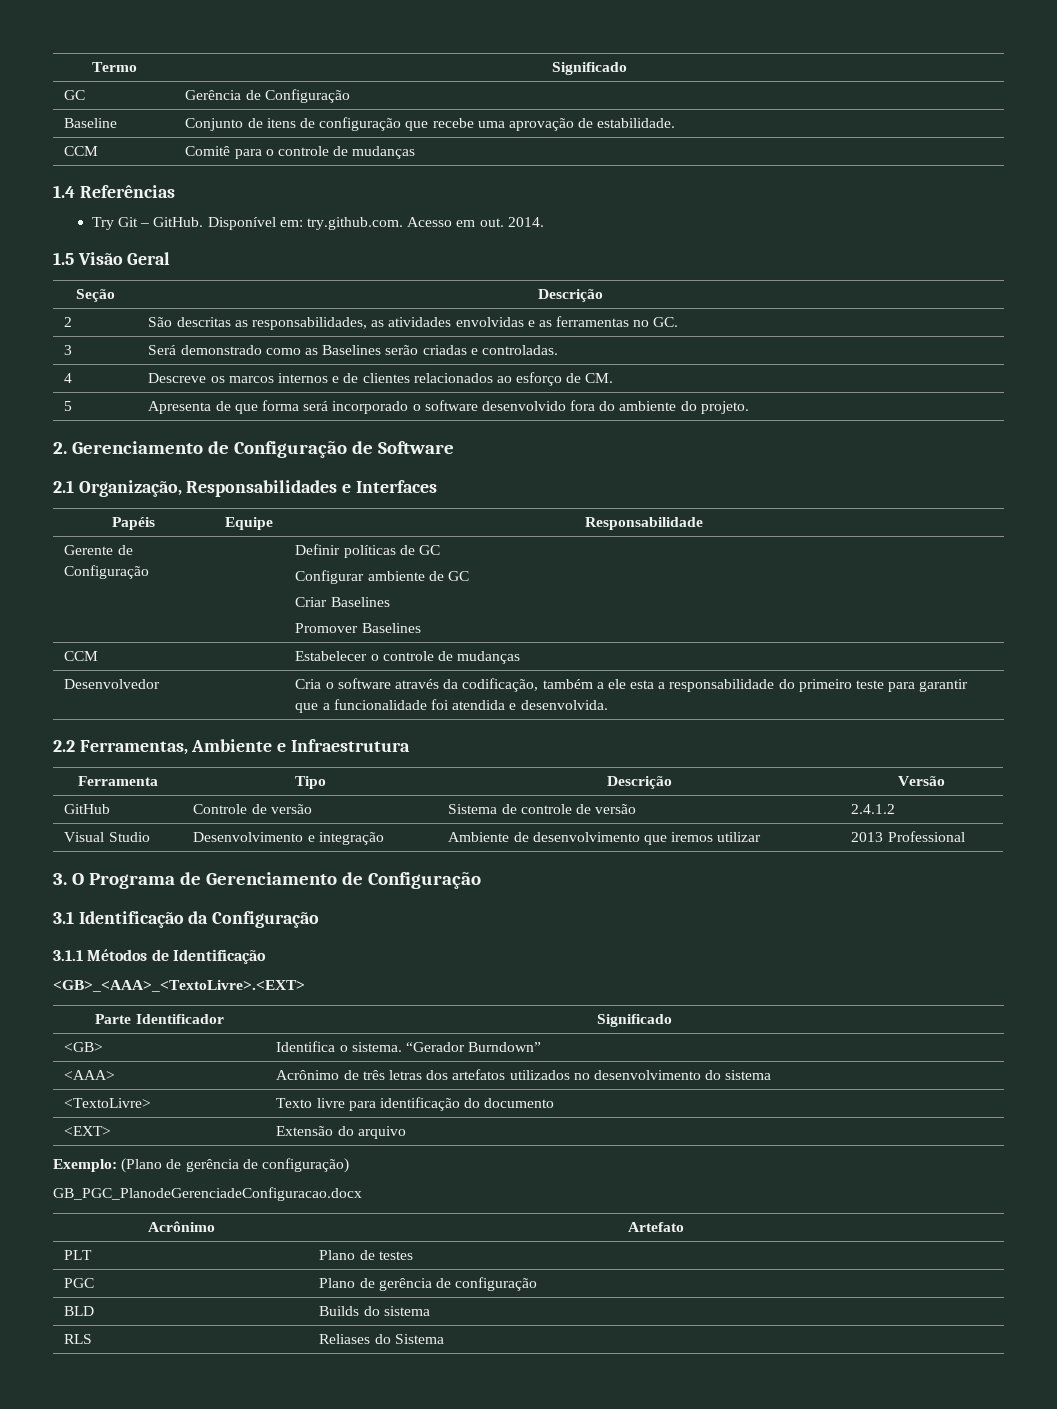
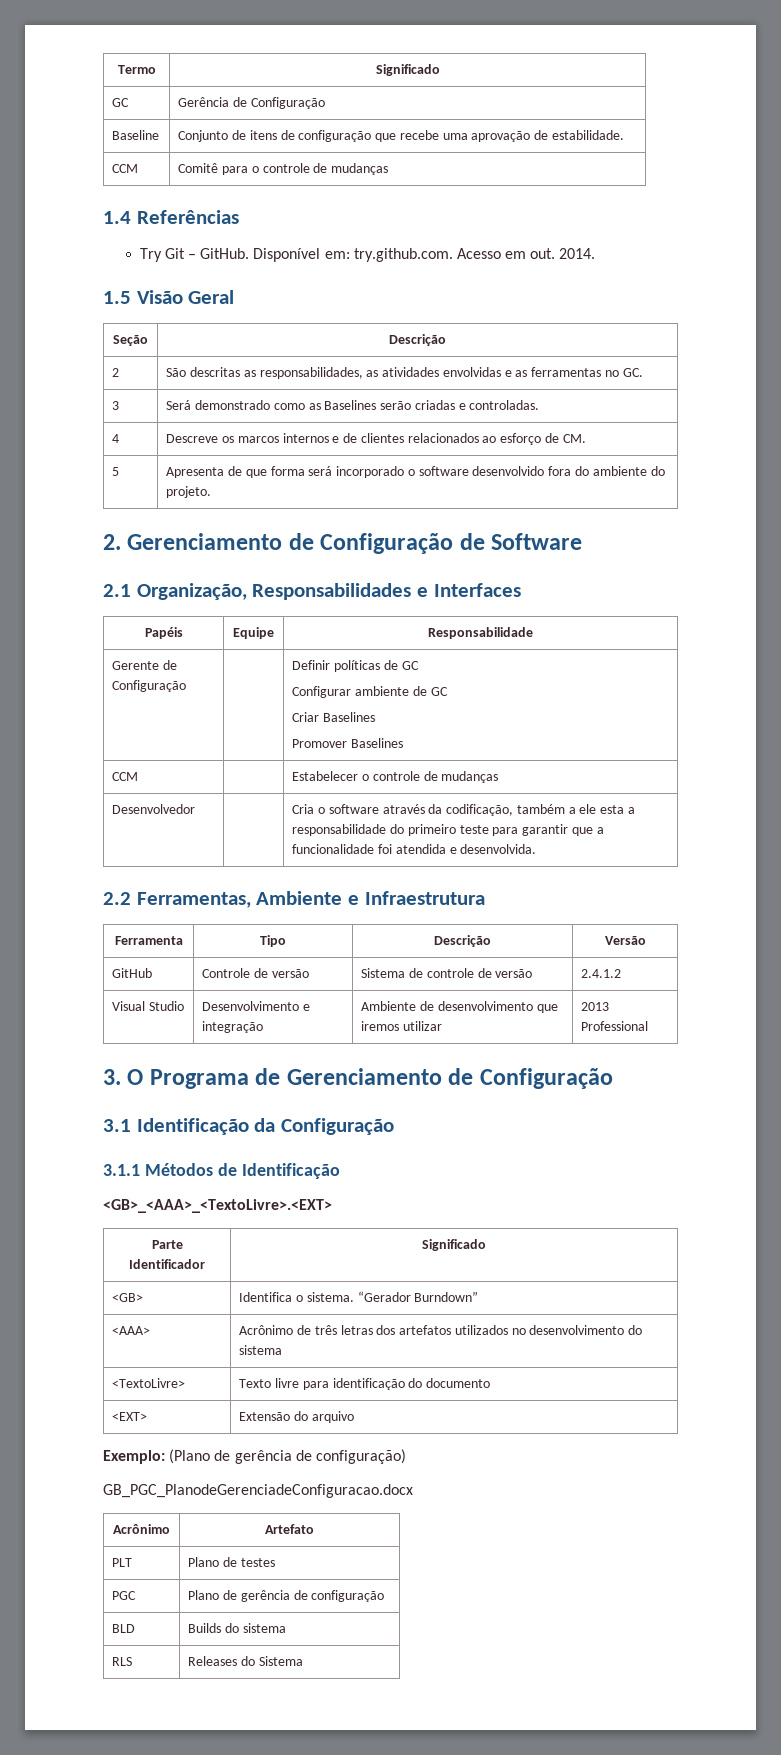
- RLS | Reliases do Sistema
+ RLS | Releases do Sistema

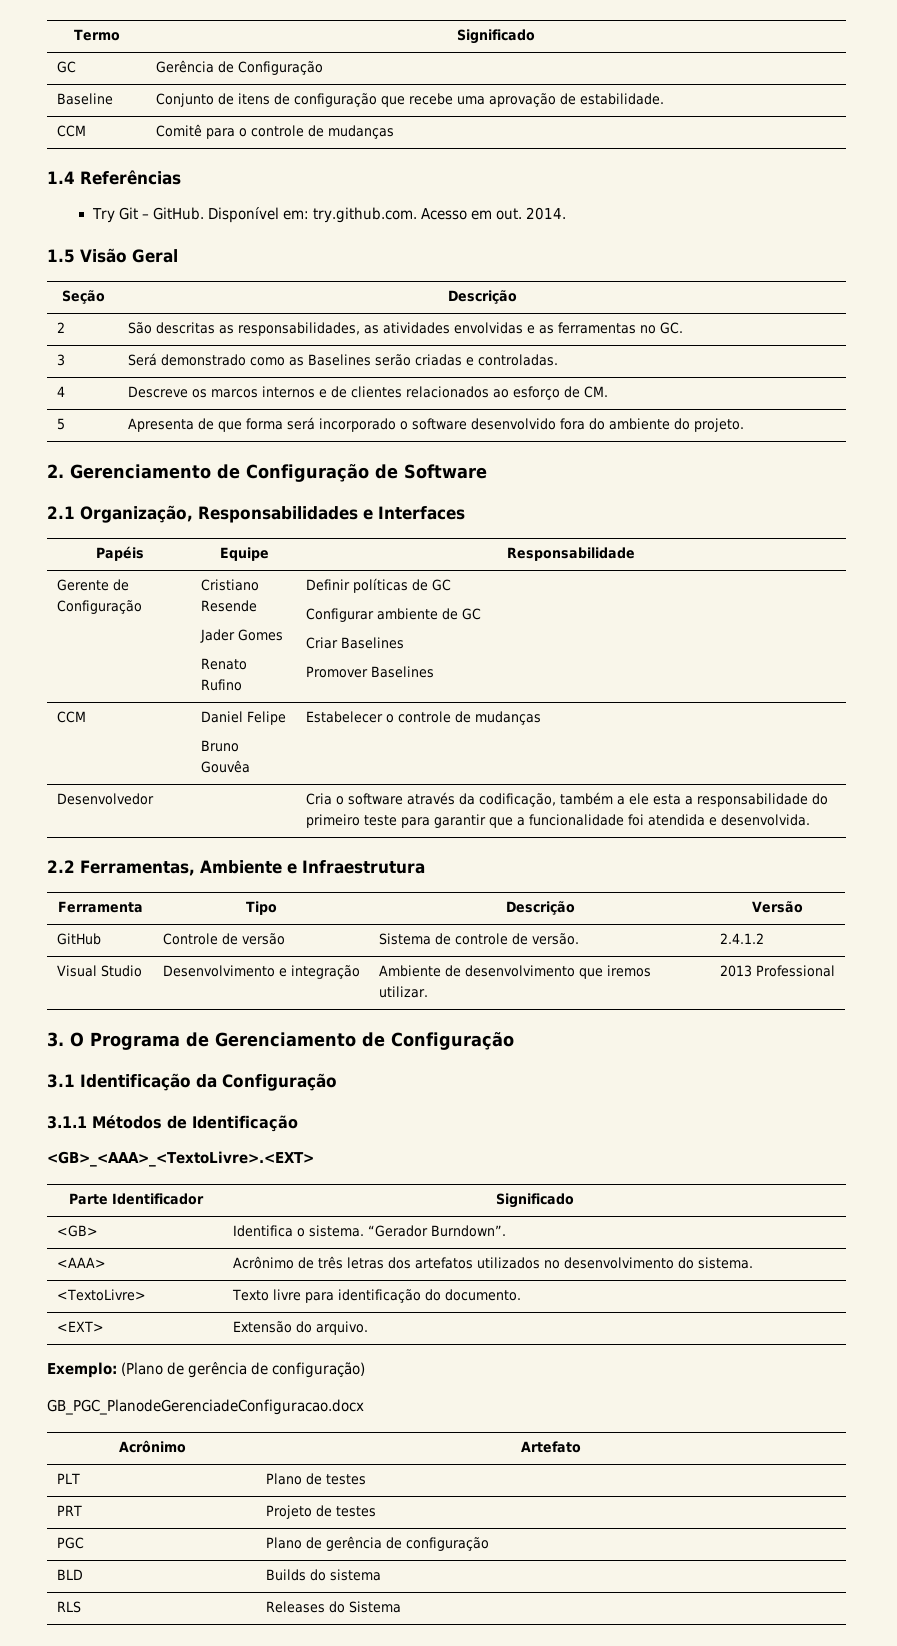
- Gerente de Configuração | | Definir políticas de GC
+ Gerente de Configuração | Cristiano Resende
+ Jader Gomes
+ Renato Rufino | Definir políticas de GC
- CCM | | Estabelecer o controle de mudanças
+ CCM | Daniel Felipe
+ Bruno Gouvêa | Estabelecer o controle de mudanças
- GitHub | Controle de versão | Sistema de controle de versão | 2.4.1.2
+ GitHub | Controle de versão | Sistema de controle de versão. | 2.4.1.2
- Visual Studio | Desenvolvimento e integração | Ambiente de desenvolvimento que iremos utilizar | 2013 Professional
+ Visual Studio | Desenvolvimento e integração | Ambiente de desenvolvimento que iremos utilizar. | 2013 Professional
- <GB> | Identifica o sistema. “Gerador Burndown”
+ <GB> | Identifica o sistema. “Gerador Burndown”.
- <AAA> | Acrônimo de três letras dos artefatos utilizados no desenvolvimento do sistema
+ <AAA> | Acrônimo de três letras dos artefatos utilizados no desenvolvimento do sistema.
- <TextoLivre> | Texto livre para identificação do documento
+ <TextoLivre> | Texto livre para identificação do documento.
- <EXT> | Extensão do arquivo
+ <EXT> | Extensão do arquivo.
+ PRT | Projeto de testes

